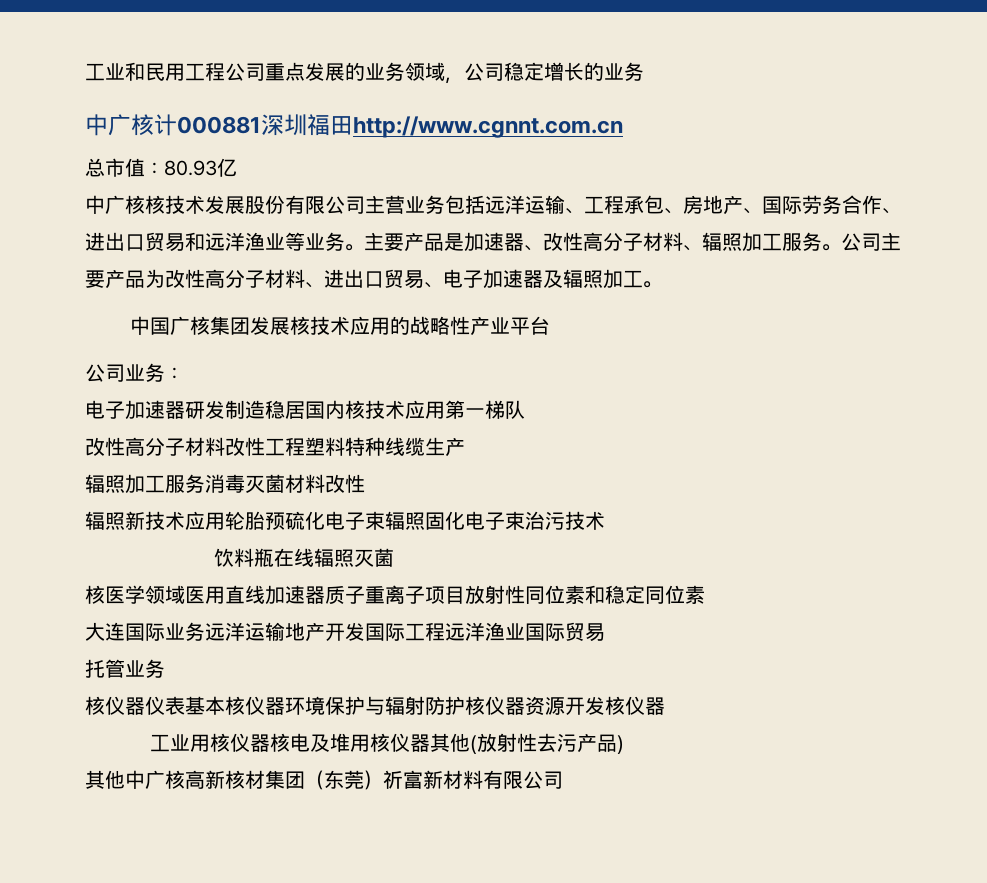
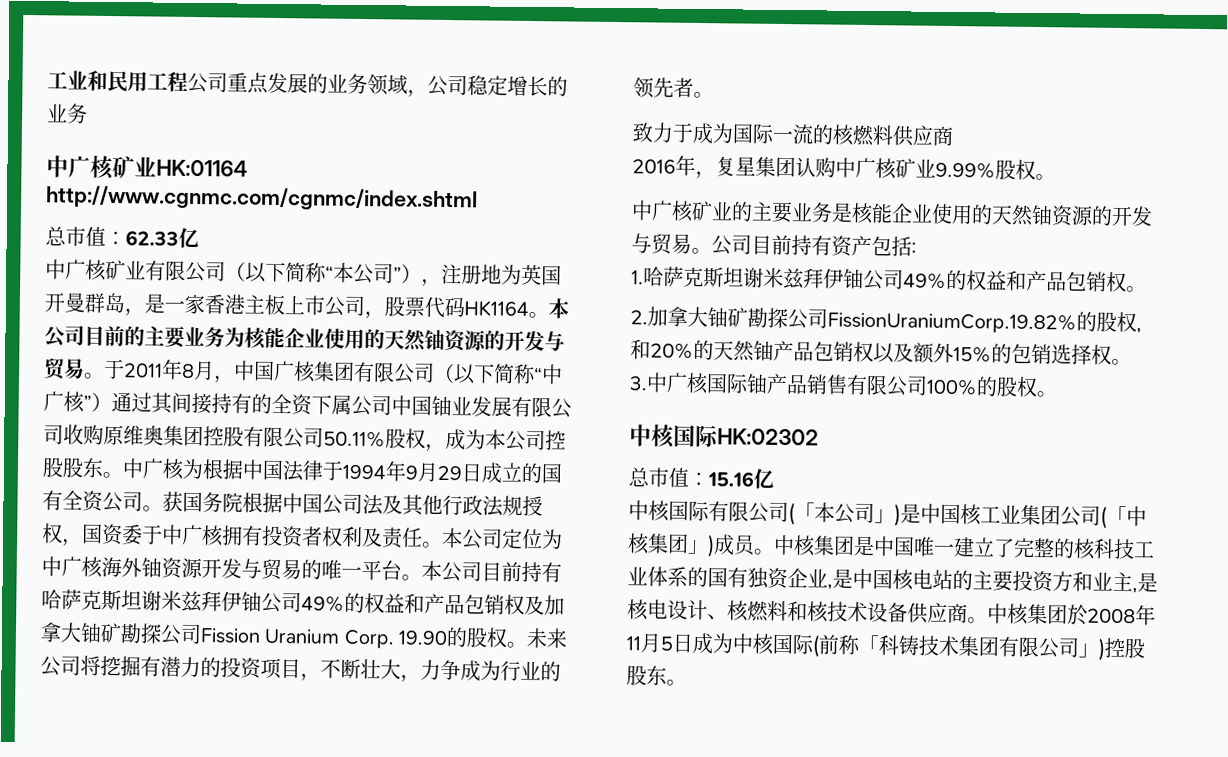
- 中广核计000881深圳福田http://www.cgnnt.com.cn
- 总市值：80.93亿
+ 中广核矿业HK:01164 http://www.cgnmc.com/cgnmc/index.shtml
+ 总市值：62.33亿
- 中广核核技术发展股份有限公司主营业务包括远洋运输、工程承包、房地产、国际劳务合作、进出口贸易和远洋渔业等业务。主要产品是加速器、改性高分子材料、辐照加工服务。公司主要产品为改性高分子材料、进出口贸易、电子加速器及辐照加工。
- 中国广核集团发展核技术应用的战略性产业平台
- 公司业务：
- 电子加速器研发制造稳居国内核技术应用第一梯队
- 改性高分子材料改性工程塑料特种线缆生产
- 辐照加工服务消毒灭菌材料改性
- 辐照新技术应用轮胎预硫化电子束辐照固化电子束治污技术
- 饮料瓶在线辐照灭菌
- 核医学领域医用直线加速器质子重离子项目放射性同位素和稳定同位素
- 大连国际业务远洋运输地产开发国际工程远洋渔业国际贸易
- 托管业务
- 核仪器仪表基本核仪器环境保护与辐射防护核仪器资源开发核仪器
- 工业用核仪器核电及堆用核仪器其他(放射性去污产品)
- 其他中广核高新核材集团（东莞）祈富新材料有限公司
+ 中广核矿业有限公司（以下简称“本公司”），注册地为英国开曼群岛，是一家香港主板上市公司，股票代码HK1164。本公司目前的主要业务为核能企业使用的天然铀资源的开发与贸易。于2011年8月，中国广核集团有限公司（以下简称“中广核”）通过其间接持有的全资下属公司中国铀业发展有限公司收购原维奥集团控股有限公司50.11%股权，成为本公司控股股东。中广核为根据中国法律于1994年9月29日成立的国有全资公司。获国务院根据中国公司法及其他行政法规授权，国资委于中广核拥有投资者权利及责任。本公司定位为中广核海外铀资源开发与贸易的唯一平台。本公司目前持有哈萨克斯坦谢米兹拜伊铀公司49%的权益和产品包销权及加拿大铀矿勘探公司Fission Uranium Corp. 19.90的股权。未来公司将挖掘有潜力的投资项目，不断壮大，力争成为行业的领先者。
+ 致力于成为国际一流的核燃料供应商
+ 2016年，复星集团认购中广核矿业9.99%股权。
+ 中广核矿业的主要业务是核能企业使用的天然铀资源的开发与贸易。公司目前持有资产包括:
+ 1.哈萨克斯坦谢米兹拜伊铀公司49%的权益和产品包销权。
+ 2.加拿大铀矿勘探公司FissionUraniumCorp.19.82%的股权,和20%的天然铀产品包销权以及额外15%的包销选择权。
+ 3.中广核国际铀产品销售有限公司100%的股权。
+ 中核国际HK:02302
+ 总市值：15.16亿
+ 中核国际有限公司(「本公司」)是中国核工业集团公司(「中核集团」)成员。中核集团是中国唯一建立了完整的核科技工业体系的国有独资企业,是中国核电站的主要投资方和业主,是核电设计、核燃料和核技术设备供应商。中核集团於2008年11月5日成为中核国际(前称「科铸技术集团有限公司」)控股股东。

